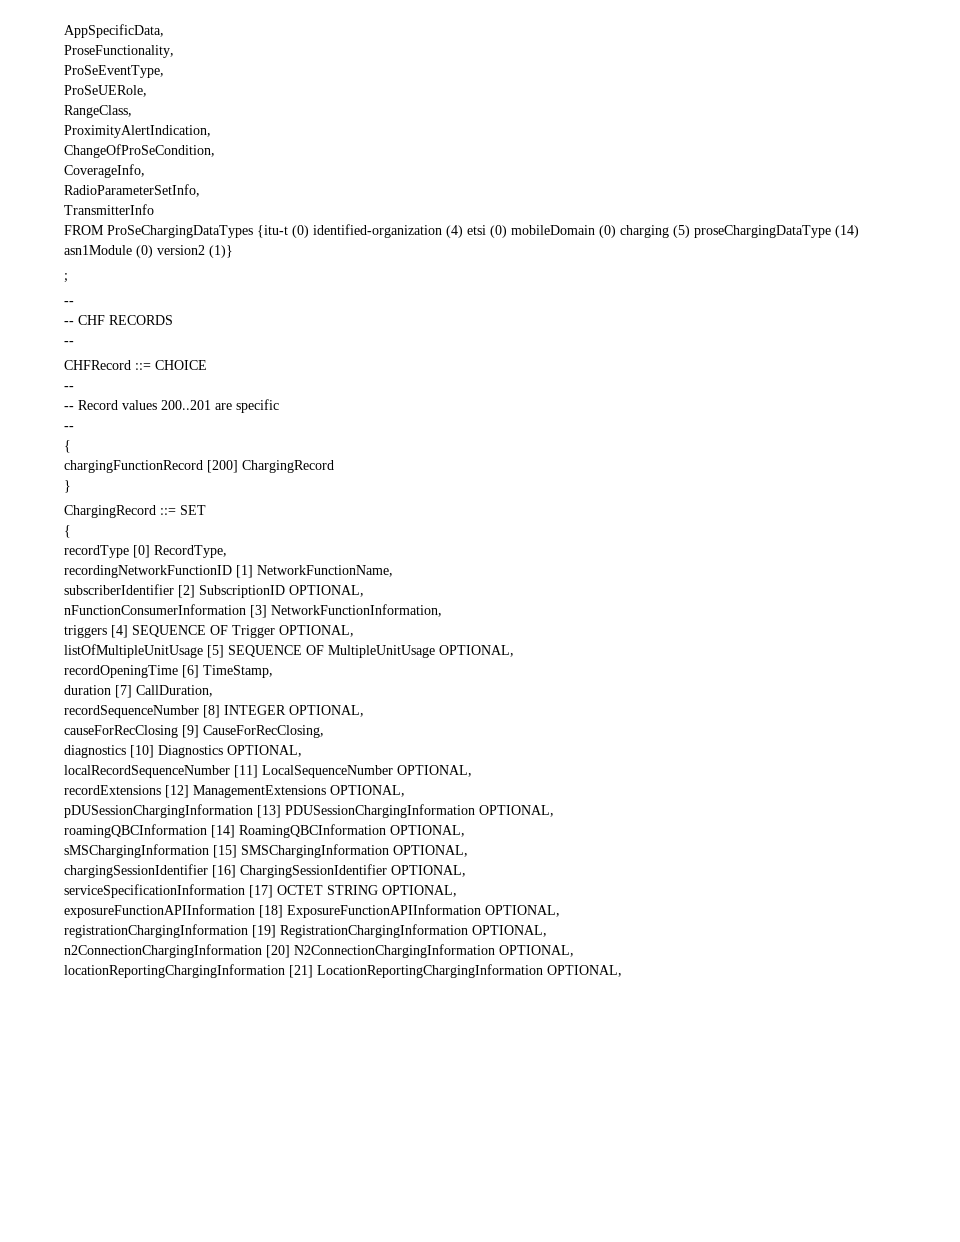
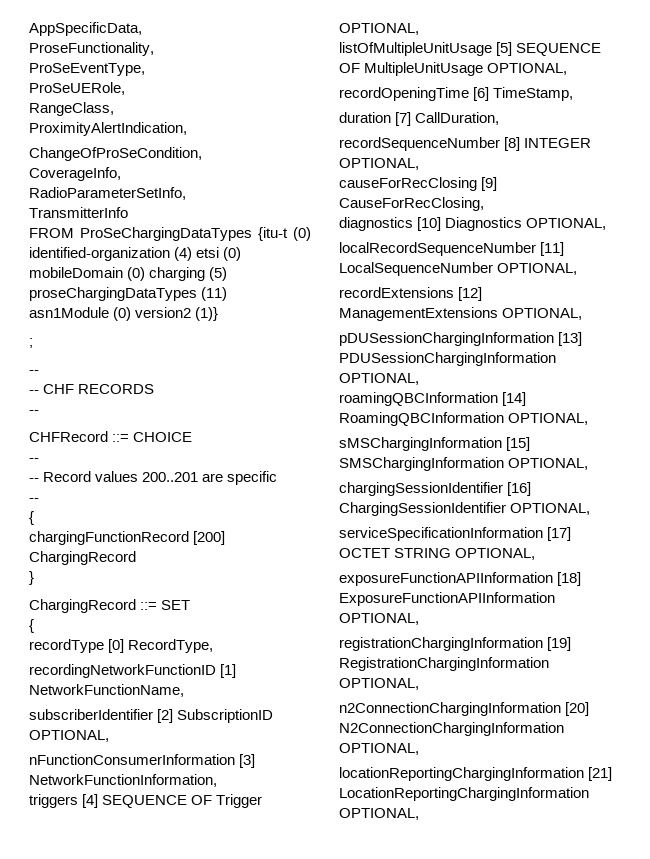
- FROM ProSeChargingDataTypes {itu-t (0) identified-organization (4) etsi (0) mobileDomain (0) charging (5) proseChargingDataType (14) asn1Module (0) version2 (1)}
+ FROM ProSeChargingDataTypes {itu-t (0) identified-organization (4) etsi (0) mobileDomain (0) charging (5) proseChargingDataTypes (11) asn1Module (0) version2 (1)}

